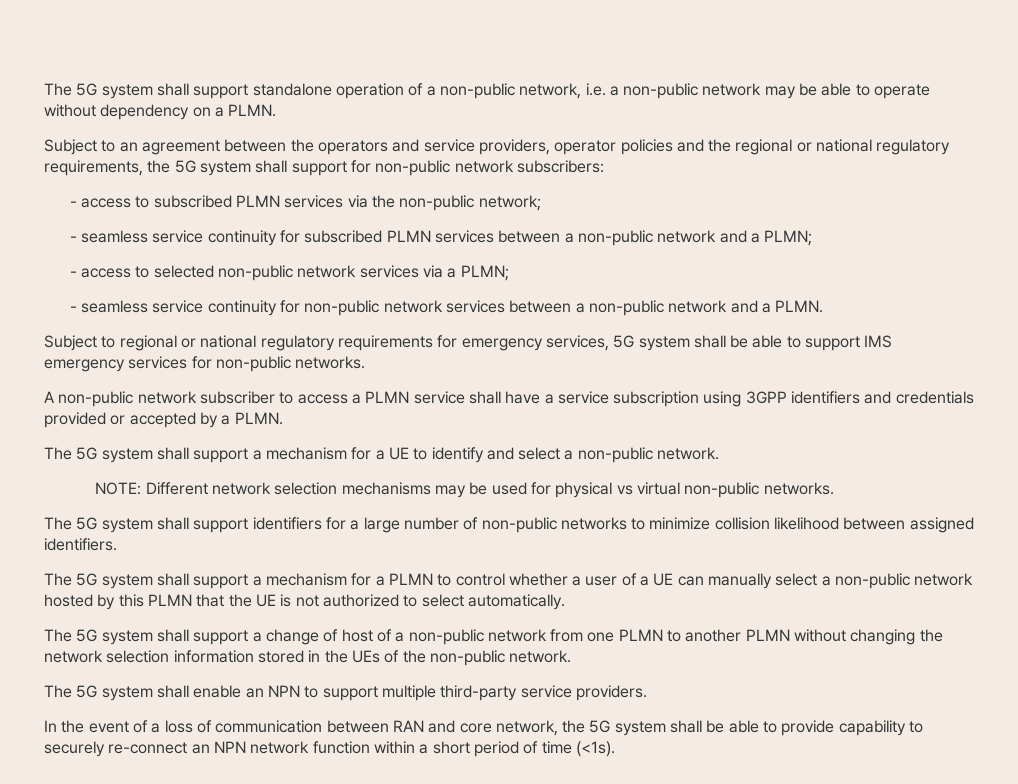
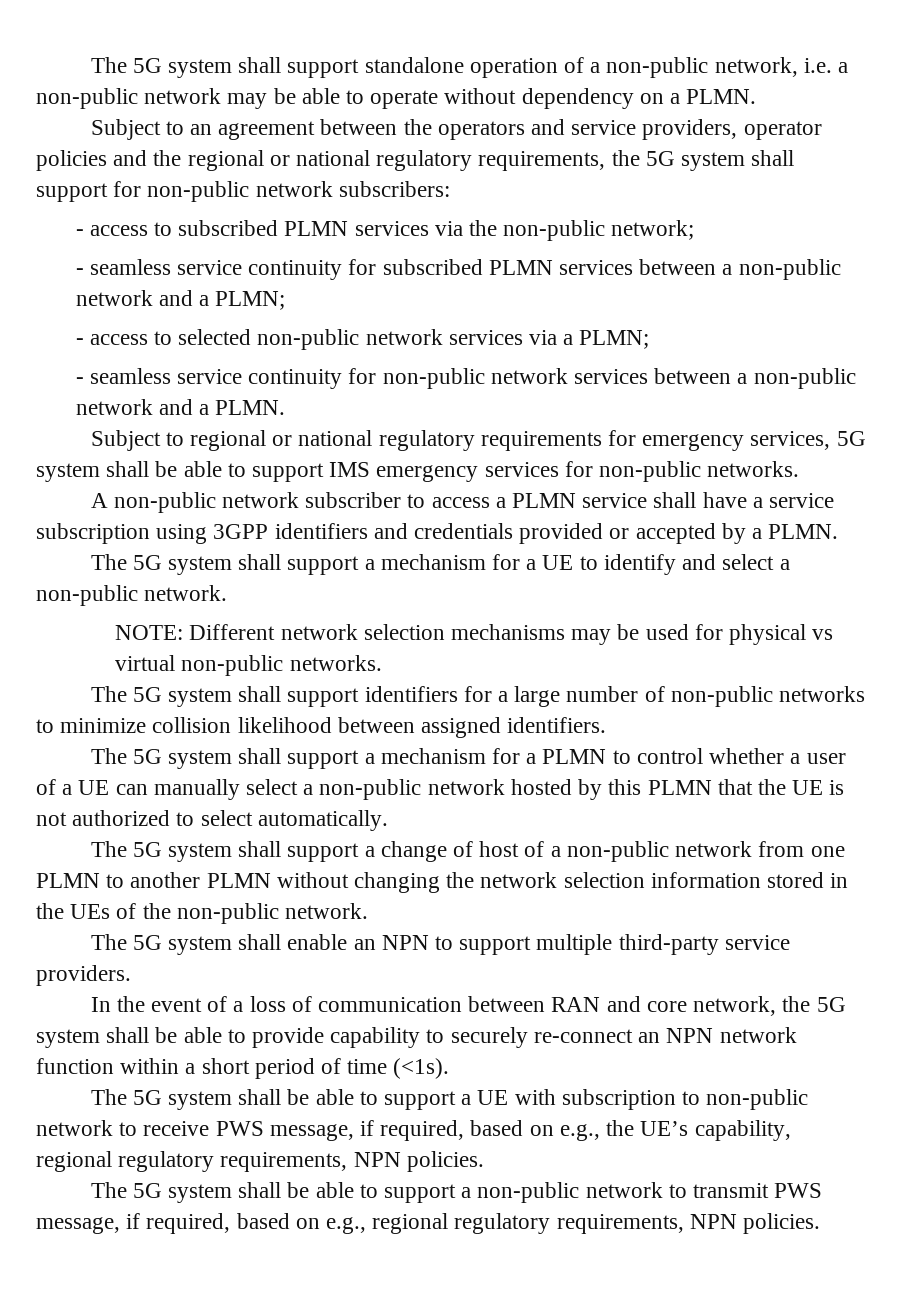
+ The 5G system shall be able to support a UE with subscription to non-public network to receive PWS message, if required, based on e.g., the UE’s capability, regional regulatory requirements, NPN policies.
+ The 5G system shall be able to support a non-public network to transmit PWS message, if required, based on e.g., regional regulatory requirements, NPN policies.

